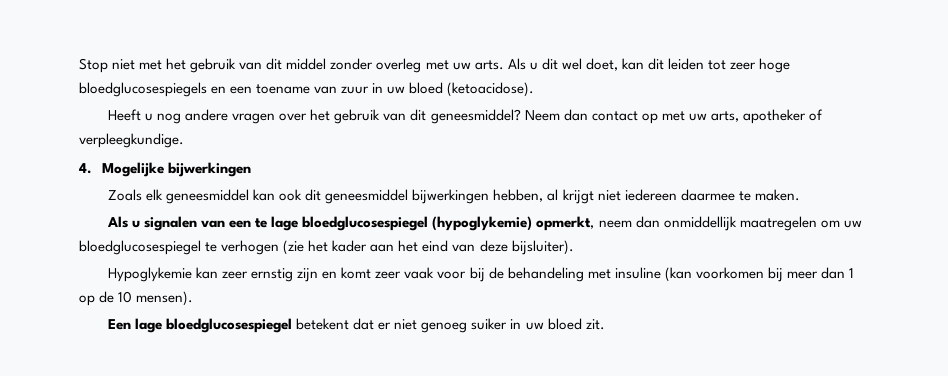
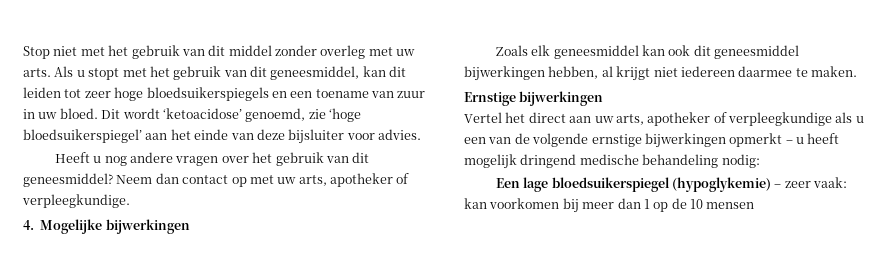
- Stop niet met het gebruik van dit middel zonder overleg met uw arts. Als u dit wel doet, kan dit leiden tot zeer hoge bloedglucosespiegels en een toename van zuur in uw bloed (ketoacidose).
+ Stop niet met het gebruik van dit middel zonder overleg met uw arts. Als u stopt met het gebruik van dit geneesmiddel, kan dit leiden tot zeer hoge bloedsuikerspiegels en een toename van zuur in uw bloed. Dit wordt ‘ketoacidose’ genoemd, zie ‘hoge bloedsuikerspiegel’ aan het einde van deze bijsluiter voor advies.
- Als u signalen van een te lage bloedglucosespiegel (hypoglykemie) opmerkt, neem dan onmiddellijk maatregelen om uw bloedglucosespiegel te verhogen (zie het kader aan het eind van deze bijsluiter).
- Hypoglykemie kan zeer ernstig zijn en komt zeer vaak voor bij de behandeling met insuline (kan voorkomen bij meer dan 1 op de 10 mensen).
- Een lage bloedglucosespiegel betekent dat er niet genoeg suiker in uw bloed zit.
+ Ernstige bijwerkingen
+ Vertel het direct aan uw arts, apotheker of verpleegkundige als u een van de volgende ernstige bijwerkingen opmerkt – u heeft mogelijk dringend medische behandeling nodig:
+ Een lage bloedsuikerspiegel (hypoglykemie) – zeer vaak: kan voorkomen bij meer dan 1 op de 10 mensen

